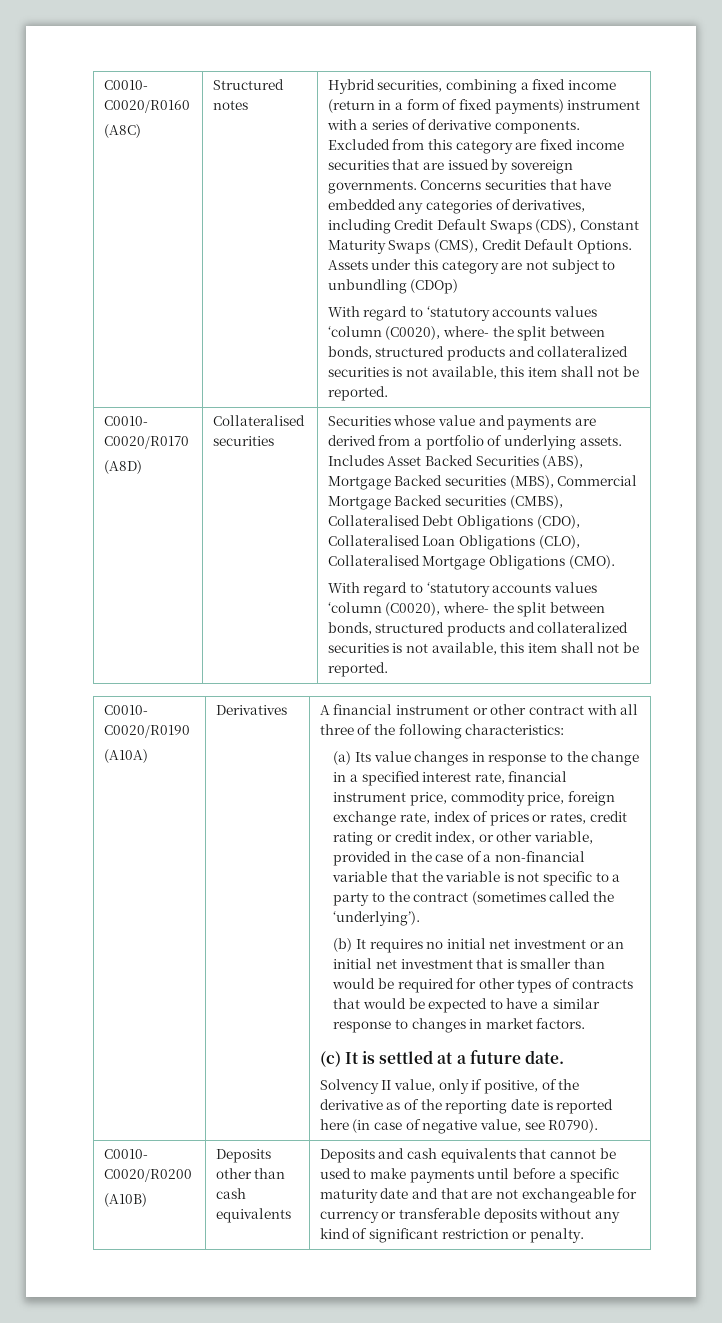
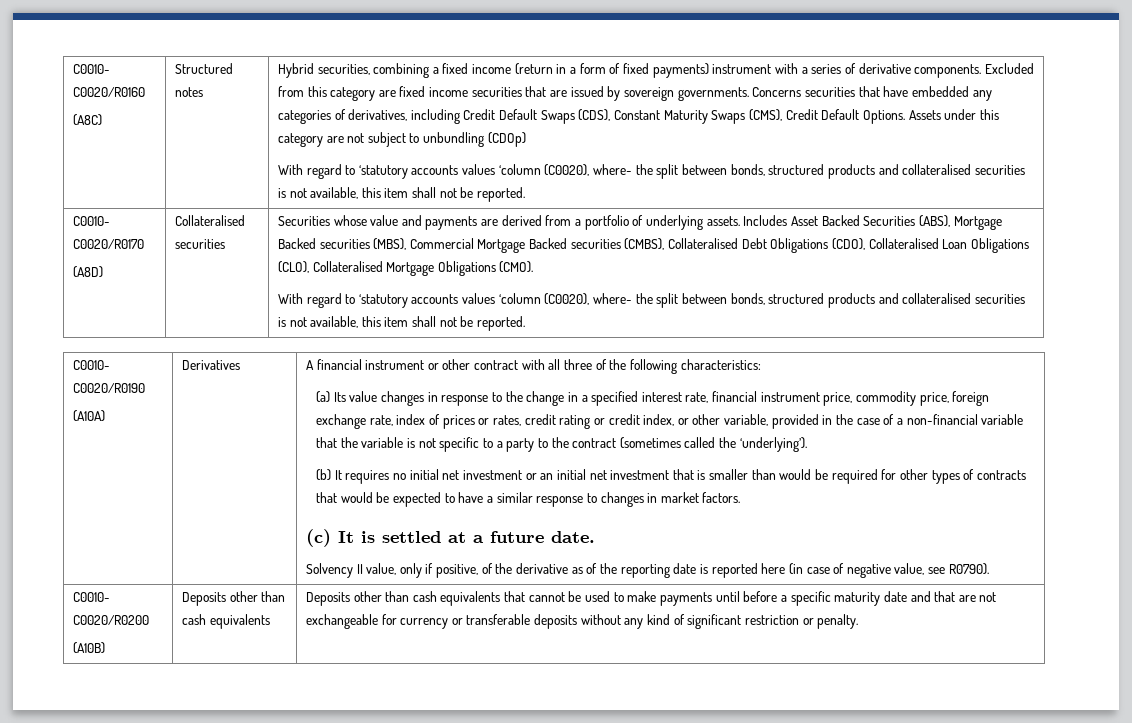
  Assets under this category are not subject to unbundling (CDOp)
- With regard to ‘statutory accounts values ‘column (C0020), where- the split between bonds, structured products and collateralized securities is not available, this item shall not be reported.
+ With regard to ‘statutory accounts values ‘column (C0020), where- the split between bonds, structured products and collateralised securities is not available, this item shall not be reported.
  Includes Asset Backed Securities (ABS), Mortgage Backed securities (MBS), Commercial Mortgage Backed securities (CMBS), Collateralised Debt Obligations (CDO), Collateralised Loan Obligations (CLO), Collateralised Mortgage Obligations (CMO).
- With regard to ‘statutory accounts values ‘column (C0020), where- the split between bonds, structured products and collateralized securities is not available, this item shall not be reported.
+ With regard to ‘statutory accounts values ‘column (C0020), where- the split between bonds, structured products and collateralised securities is not available, this item shall not be reported.
- Deposits and cash equivalents that cannot be used to make payments until before a specific maturity date and that are not exchangeable for currency or transferable deposits without any kind of significant restriction or penalty.
+ Deposits other than cash equivalents that cannot be used to make payments until before a specific maturity date and that are not exchangeable for currency or transferable deposits without any kind of significant restriction or penalty.

